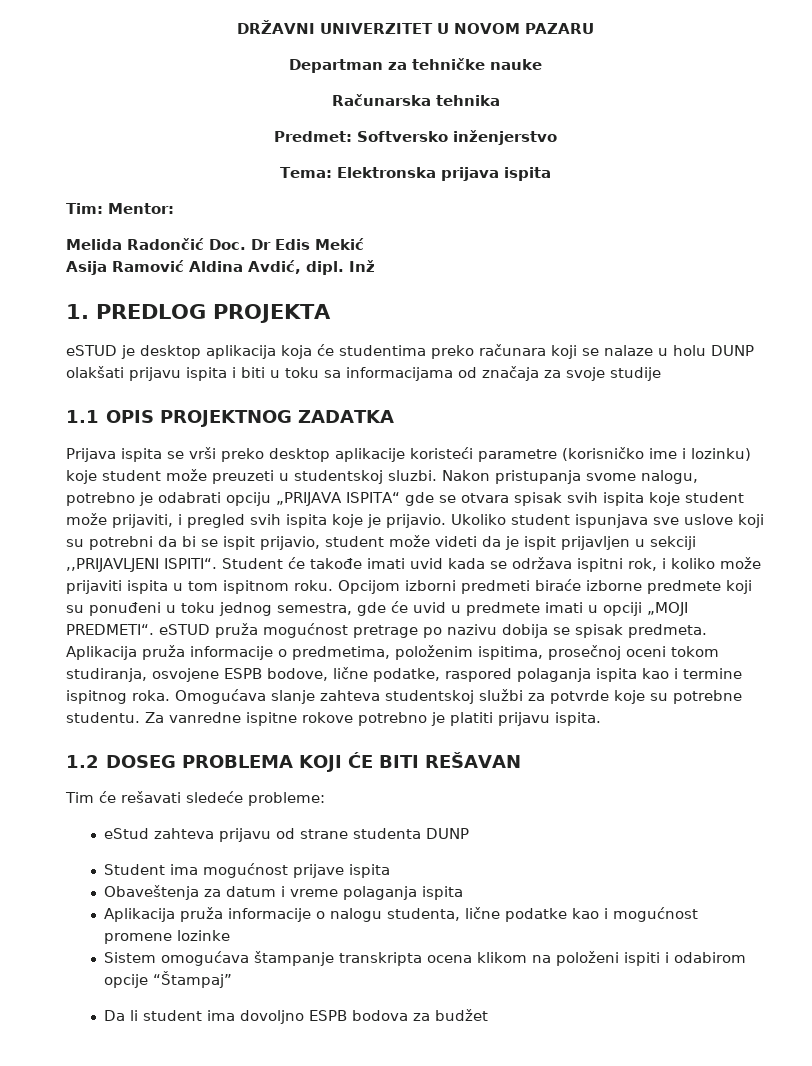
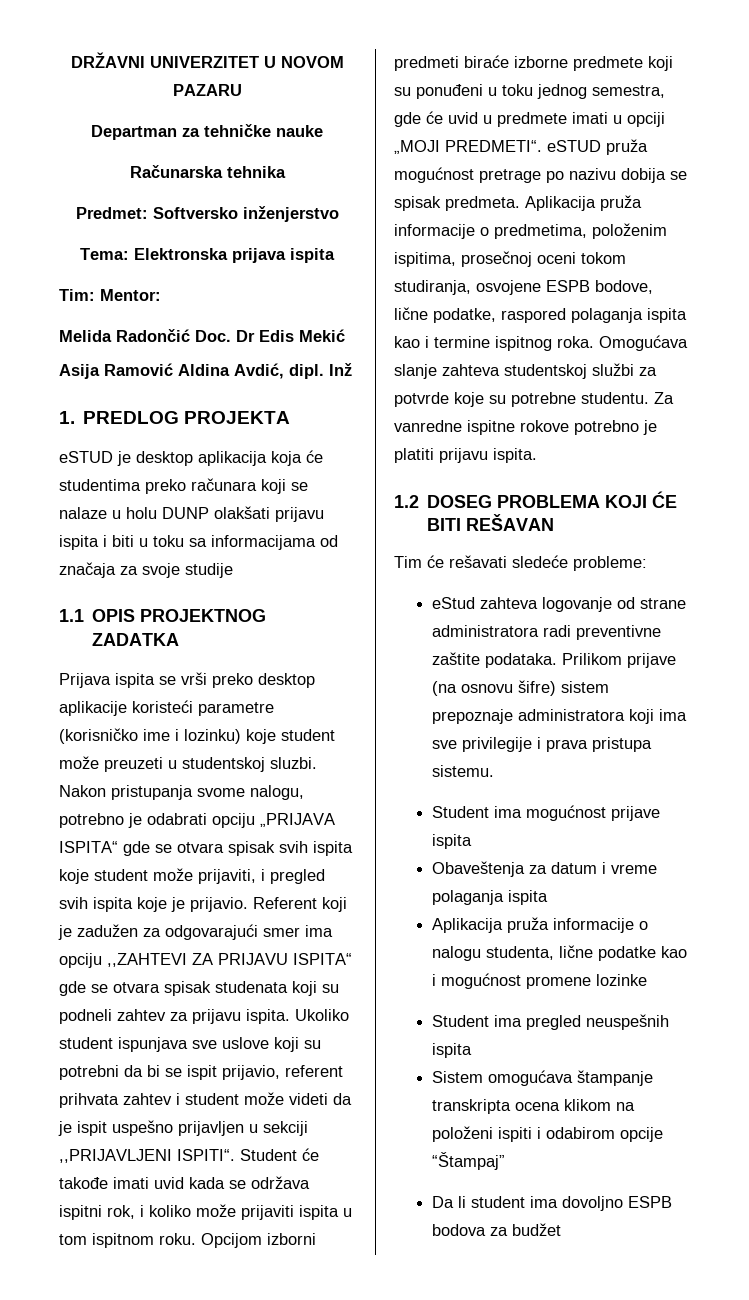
+ Referent koji je zadužen za odgovarajući smer ima opciju ,,ZAHTEVI ZA PRIJAVU ISPITA“ gde se otvara spisak studenata koji su podneli zahtev za prijavu ispita.
- Ukoliko student ispunjava sve uslove koji su potrebni da bi se ispit prijavio, student može videti da je ispit prijavljen u sekciji ,,PRIJAVLJENI ISPITI“.
+ Ukoliko student ispunjava sve uslove koji su potrebni da bi se ispit prijavio, referent prihvata zahtev i student može videti da je ispit uspešno prijavljen u sekciji ,,PRIJAVLJENI ISPITI“.
- eStud zahteva prijavu od strane studenta DUNP
+ eStud zahteva logovanje od strane administratora radi preventivne zaštite podataka. Prilikom prijave (na osnovu šifre) sistem prepoznaje administratora koji ima sve privilegije i prava pristupa sistemu.
+ Student ima pregled neuspešnih ispita

